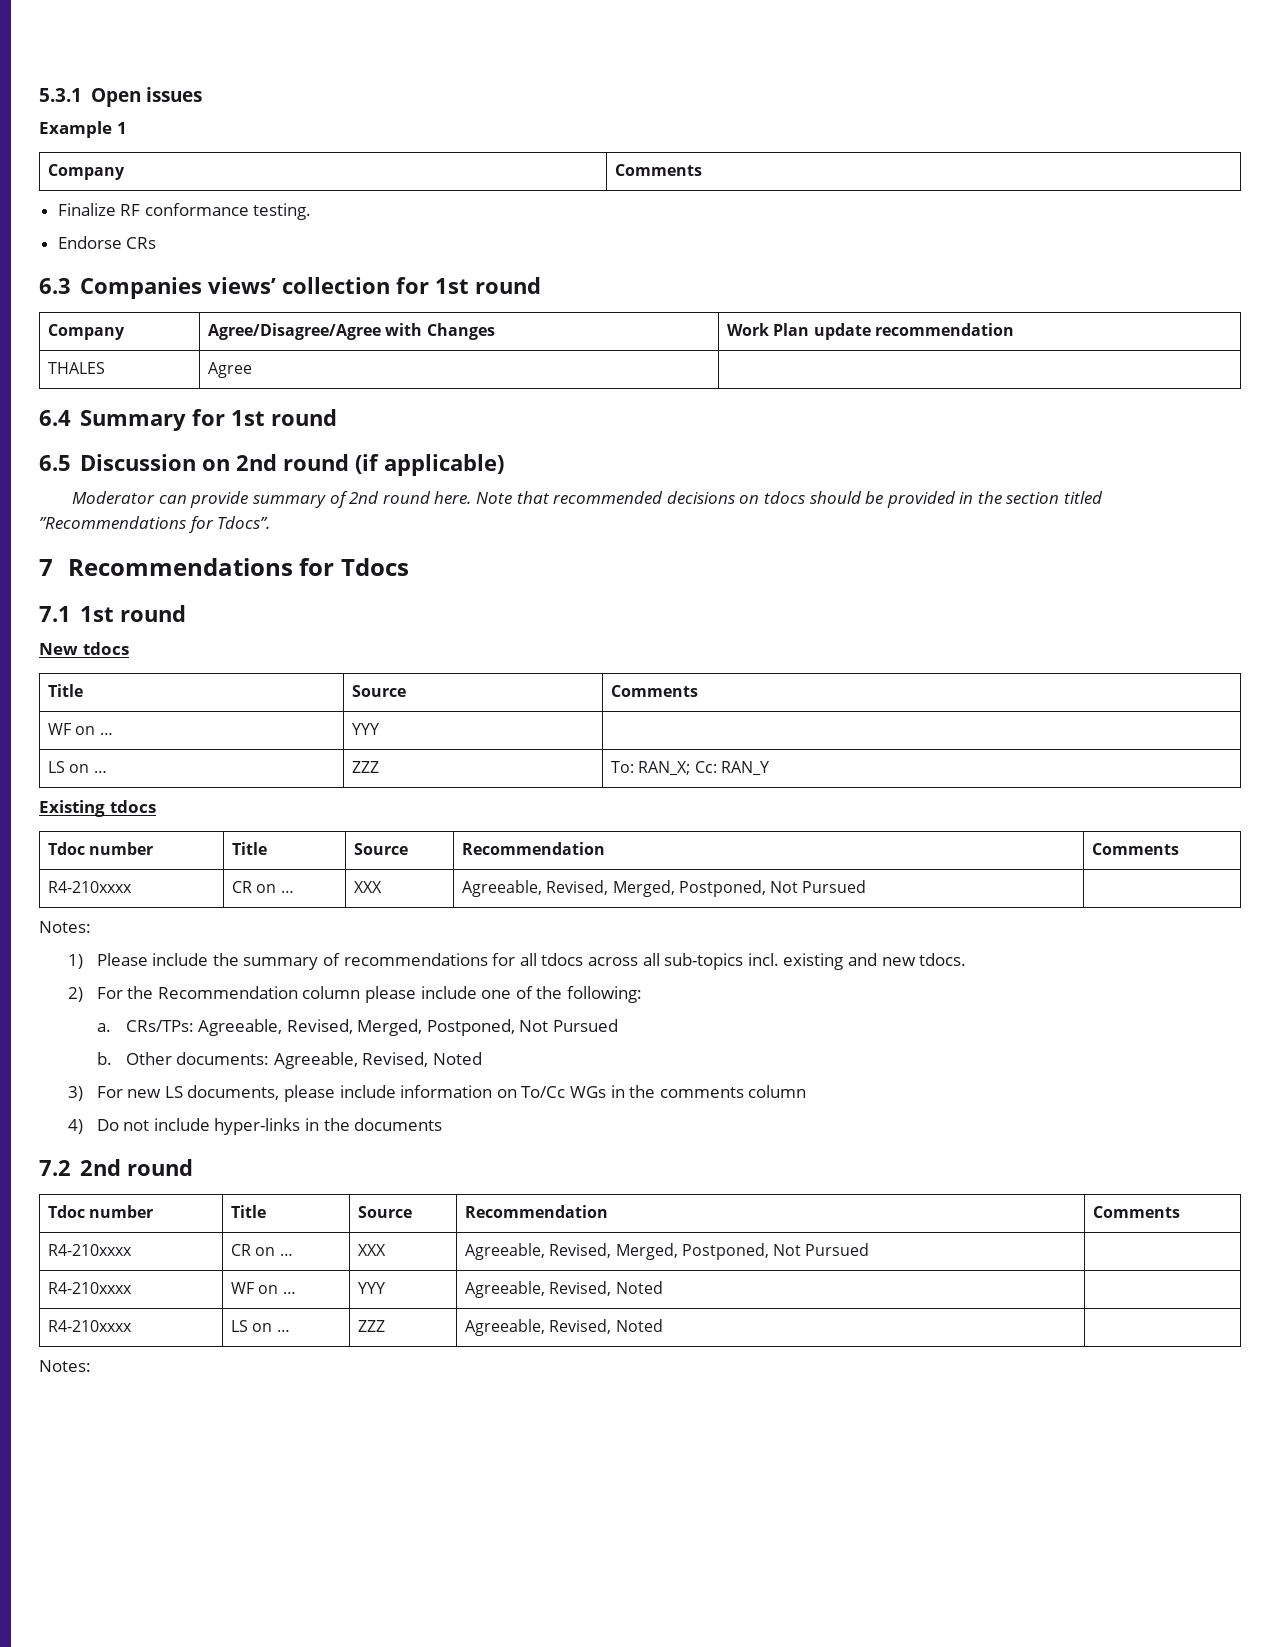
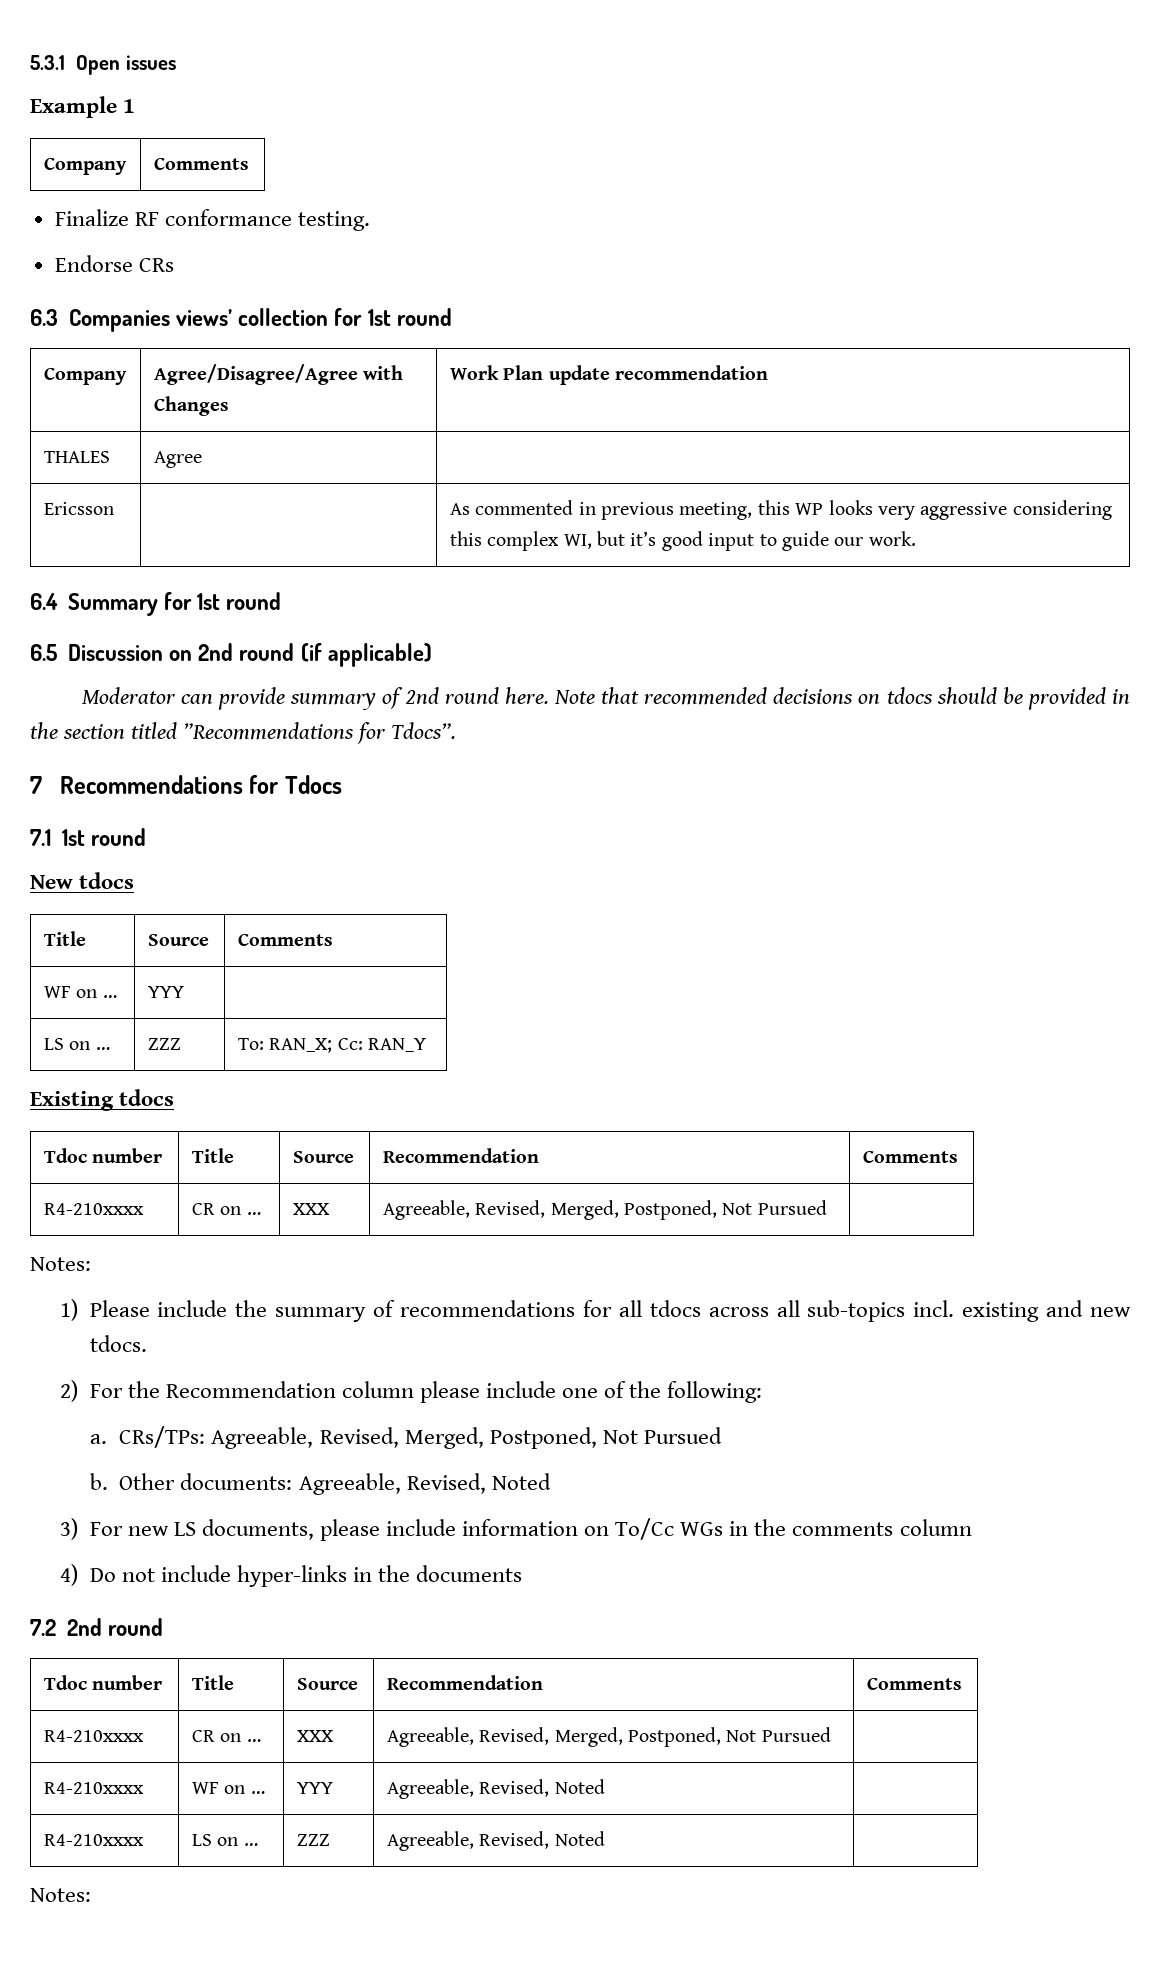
+ Ericsson | | As commented in previous meeting, this WP looks very aggressive considering this complex WI, but it’s good input to guide our work.

